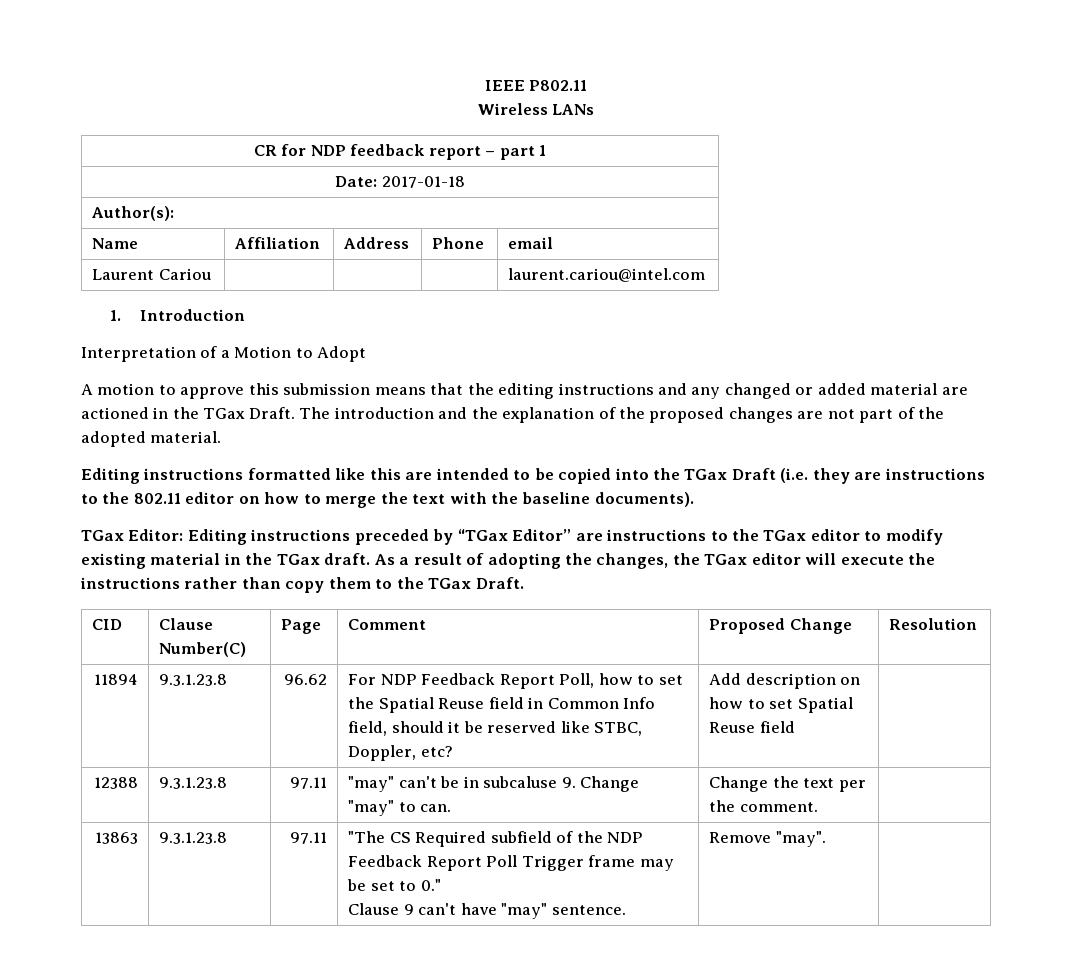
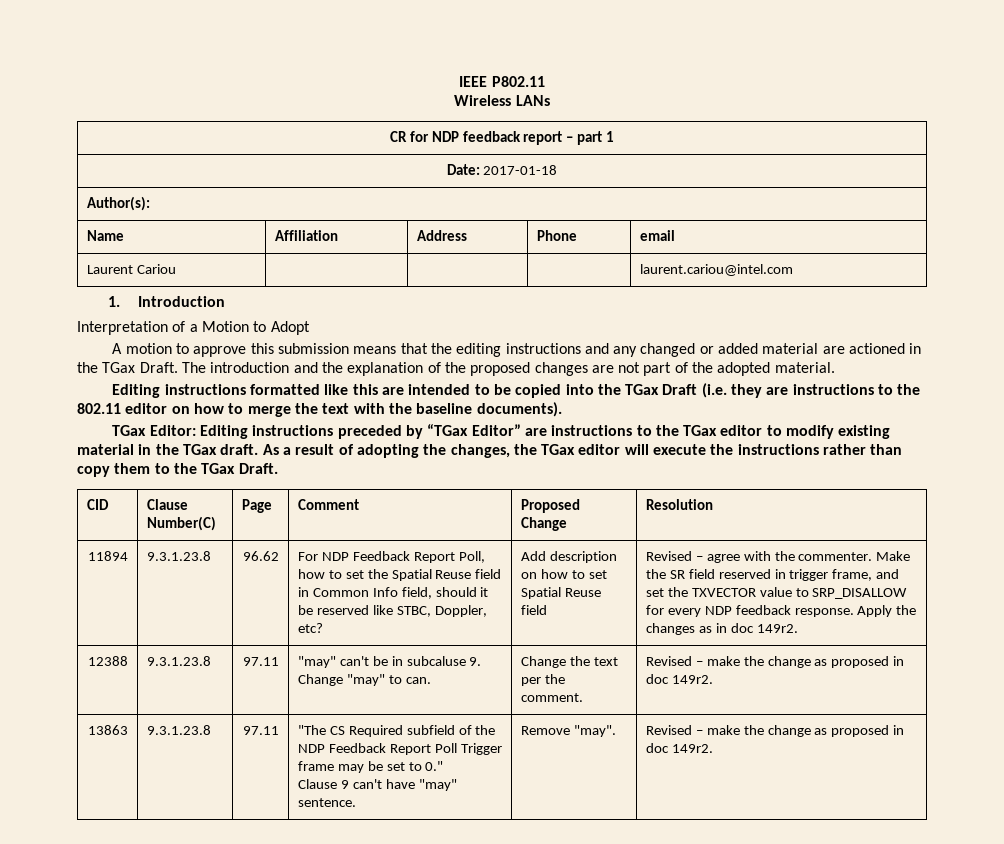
+ Revised – agree with the commenter. Make the SR field reserved in trigger frame, and set the TXVECTOR value to SRP_DISALLOW for every NDP feedback response. Apply the changes as in doc 149r2.
- 12388 | 9.3.1.23.8 | 97.11 | "may" can't be in subcaluse 9. Change "may" to can. | Change the text per the comment. |
+ 12388 | 9.3.1.23.8 | 97.11 | "may" can't be in subcaluse 9. Change "may" to can. | Change the text per the comment. | Revised – make the change as proposed in doc 149r2.
  13863 | 9.3.1.23.8 | 97.11 | "The CS Required subfield of the NDP Feedback Report Poll Trigger frame may be set to 0."
- Clause 9 can't have "may" sentence. | Remove "may". |
+ Clause 9 can't have "may" sentence. | Remove "may". | Revised – make the change as proposed in doc 149r2.

